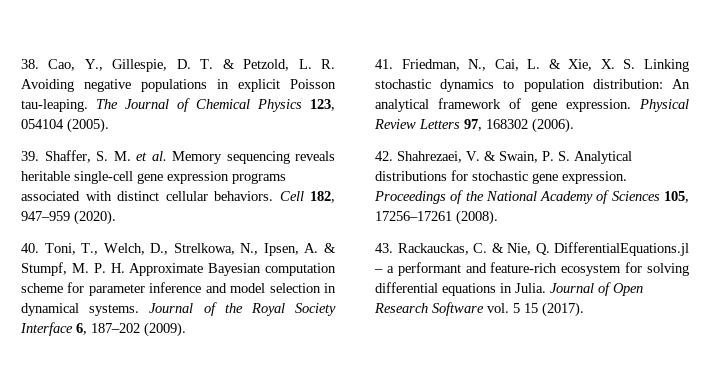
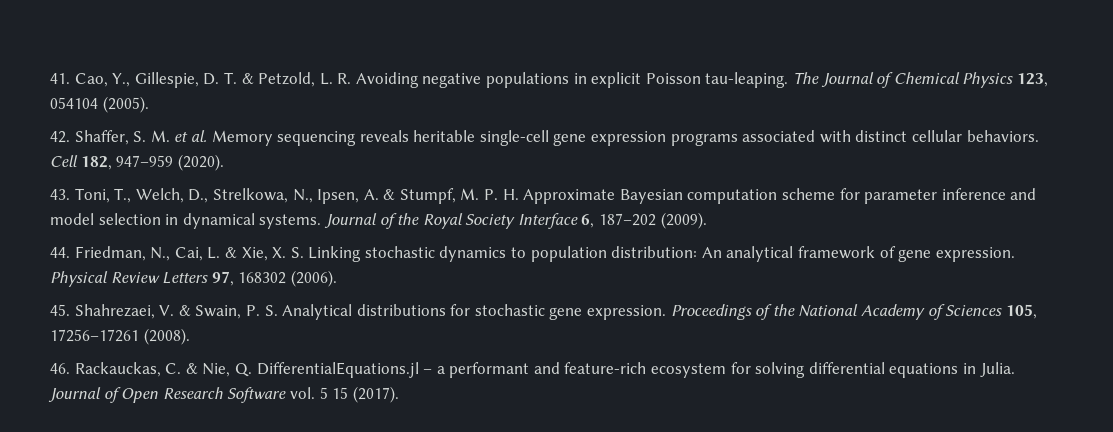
- 38. Cao, Y., Gillespie, D. T. & Petzold, L. R. Avoiding negative populations in explicit Poisson tau-leaping.
+ 41. Cao, Y., Gillespie, D. T. & Petzold, L. R. Avoiding negative populations in explicit Poisson tau-leaping.
- 39. Shaffer, S. M. et al. Memory sequencing reveals heritable single-cell gene expression programs associated with distinct cellular behaviors.
+ 42. Shaffer, S. M. et al. Memory sequencing reveals heritable single-cell gene expression programs associated with distinct cellular behaviors.
- 40. Toni, T., Welch, D., Strelkowa, N., Ipsen, A. & Stumpf, M. P. H. Approximate Bayesian computation scheme for parameter inference and model selection in dynamical systems.
+ 43. Toni, T., Welch, D., Strelkowa, N., Ipsen, A. & Stumpf, M. P. H. Approximate Bayesian computation scheme for parameter inference and model selection in dynamical systems.
- 41. Friedman, N., Cai, L. & Xie, X. S. Linking stochastic dynamics to population distribution: An analytical framework of gene expression.
+ 44. Friedman, N., Cai, L. & Xie, X. S. Linking stochastic dynamics to population distribution: An analytical framework of gene expression.
- 42. Shahrezaei, V. & Swain, P. S. Analytical distributions for stochastic gene expression.
+ 45. Shahrezaei, V. & Swain, P. S. Analytical distributions for stochastic gene expression.
- 43. Rackauckas, C. & Nie, Q. DifferentialEquations.jl – a performant and feature-rich ecosystem for solving differential equations in Julia.
+ 46. Rackauckas, C. & Nie, Q. DifferentialEquations.jl – a performant and feature-rich ecosystem for solving differential equations in Julia.

